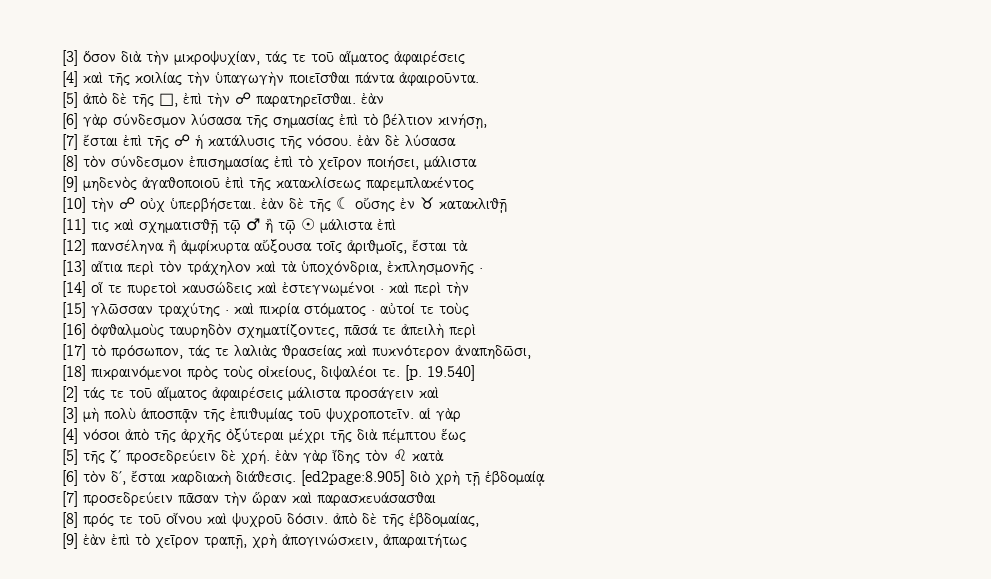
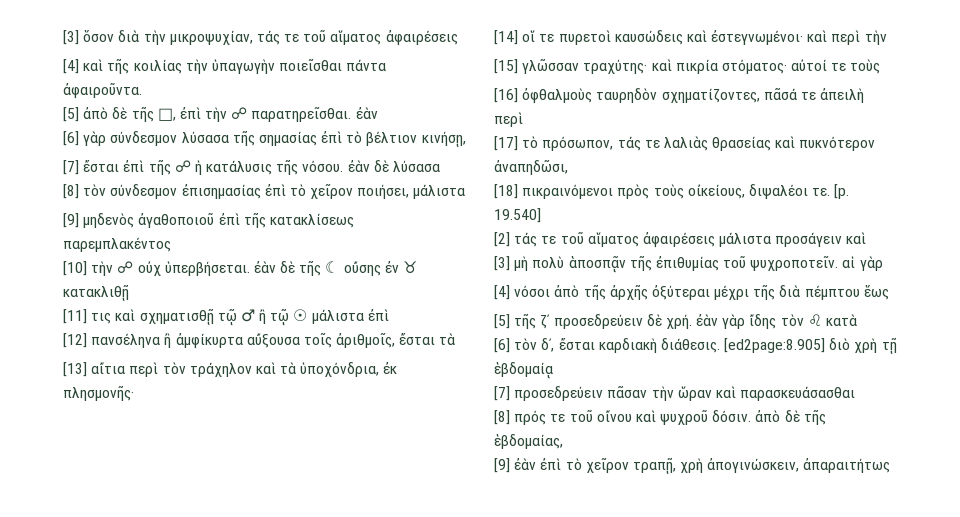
- [13] αἴτια περὶ τὸν τράχηλον καὶ τὰ ὑποχόνδρια, ἐκπλησμονῆς ·
+ [13] αἴτια περὶ τὸν τράχηλον καὶ τὰ ὑποχόνδρια, ἐκ πλησμονῆς·
- [14] οἵ τε πυρετοὶ καυσώδεις καὶ ἐστεγνωμένοι · καὶ περὶ τὴν
+ [14] οἵ τε πυρετοὶ καυσώδεις καὶ ἐστεγνωμένοι· καὶ περὶ τὴν
- [15] γλῶσσαν τραχύτης · καὶ πικρία στόματος · αὐτοί τε τοὺς
+ [15] γλῶσσαν τραχύτης· καὶ πικρία στόματος· αὐτοί τε τοὺς
- [5] τῆς ζ΄ προσεδρεύειν δὲ χρή. ἐὰν γὰρ ἴδης τὸν ♌ κατὰ
+ [5] τῆς ζʹ προσεδρεύειν δὲ χρή. ἐὰν γὰρ ἴδης τὸν ♌ κατὰ
- [6] τὸν δ΄, ἔσται καρδιακὴ διάθεσις.
+ [6] τὸν δʹ, ἔσται καρδιακὴ διάθεσις.

